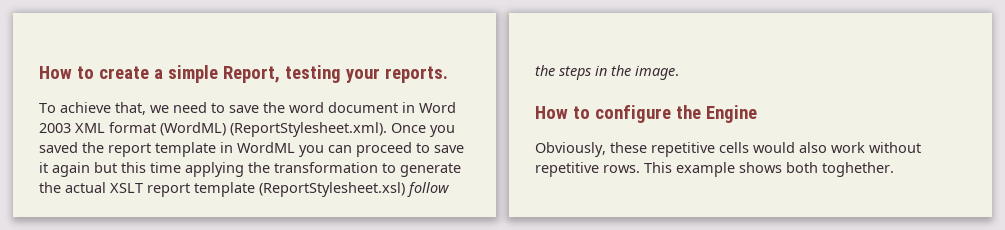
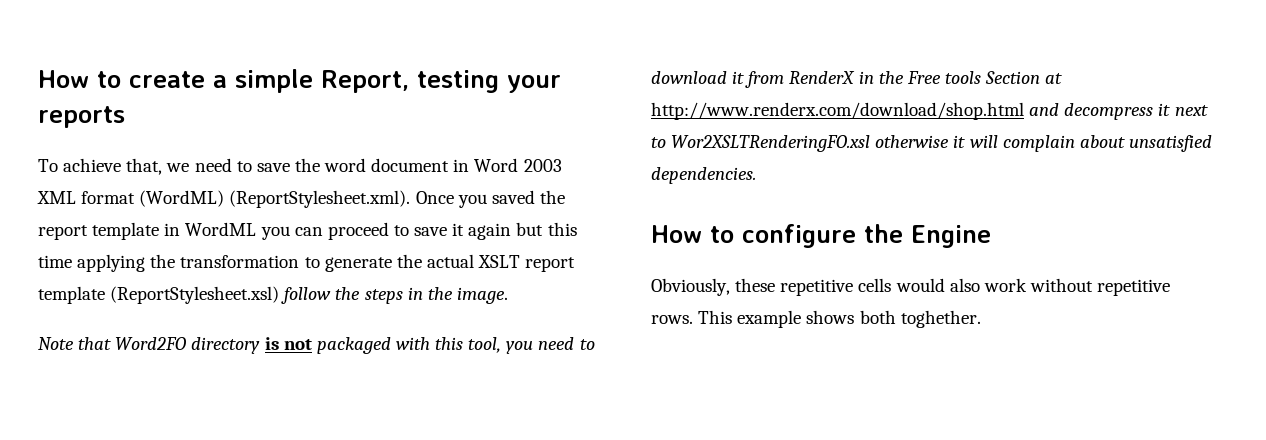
- How to create a simple Report, testing your reports.
+ How to create a simple Report, testing your reports
+ Note that Word2FO directory is not packaged with this tool, you need to download it from RenderX in the Free tools Section at http://www.renderx.com/download/shop.html and decompress it next to Wor2XSLTRenderingFO.xsl otherwise it will complain about unsatisfied dependencies.

